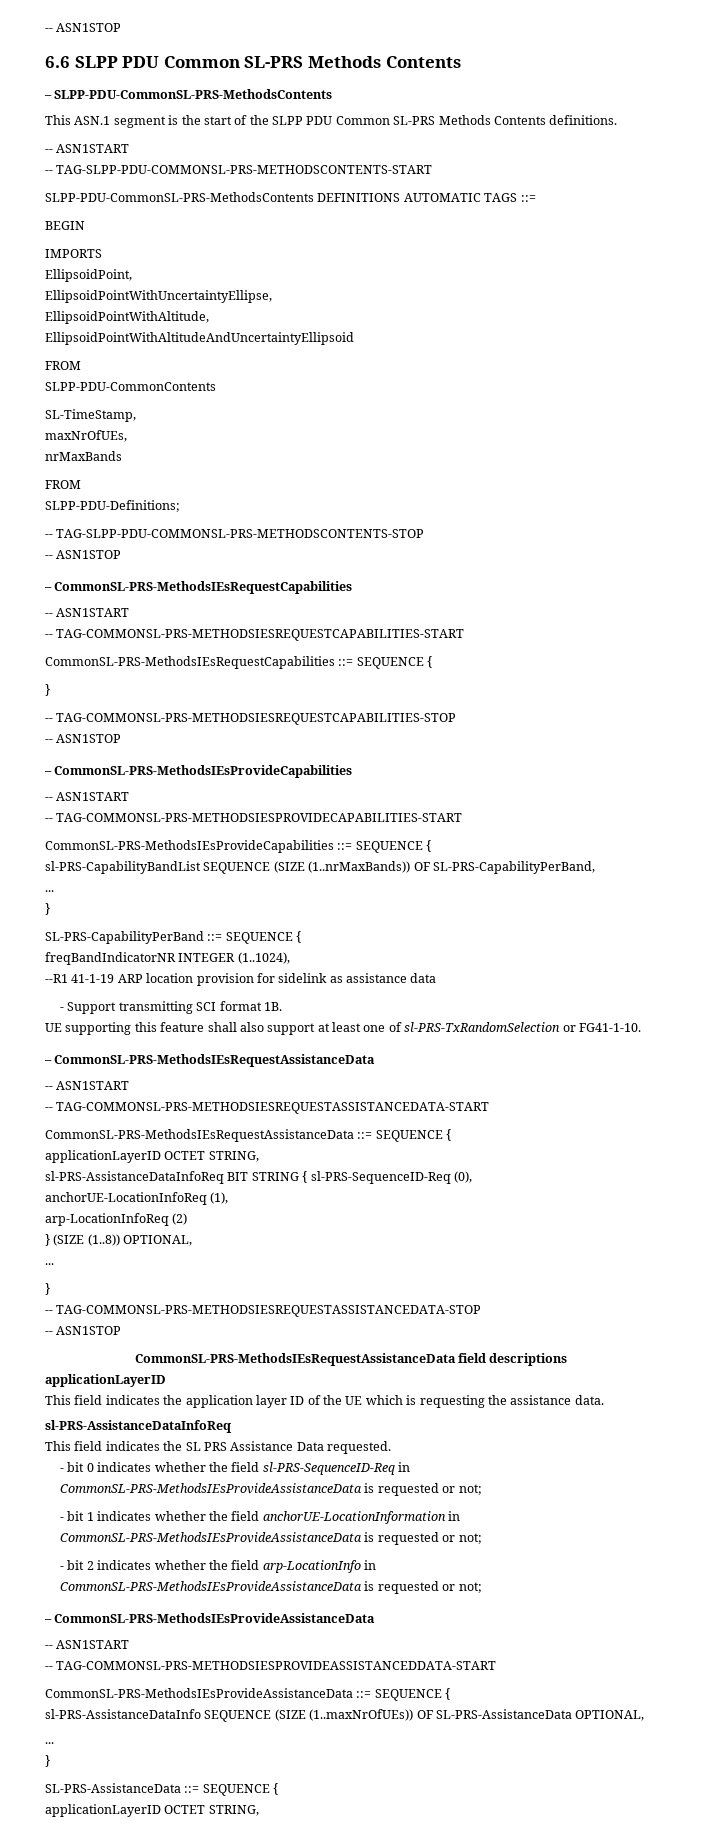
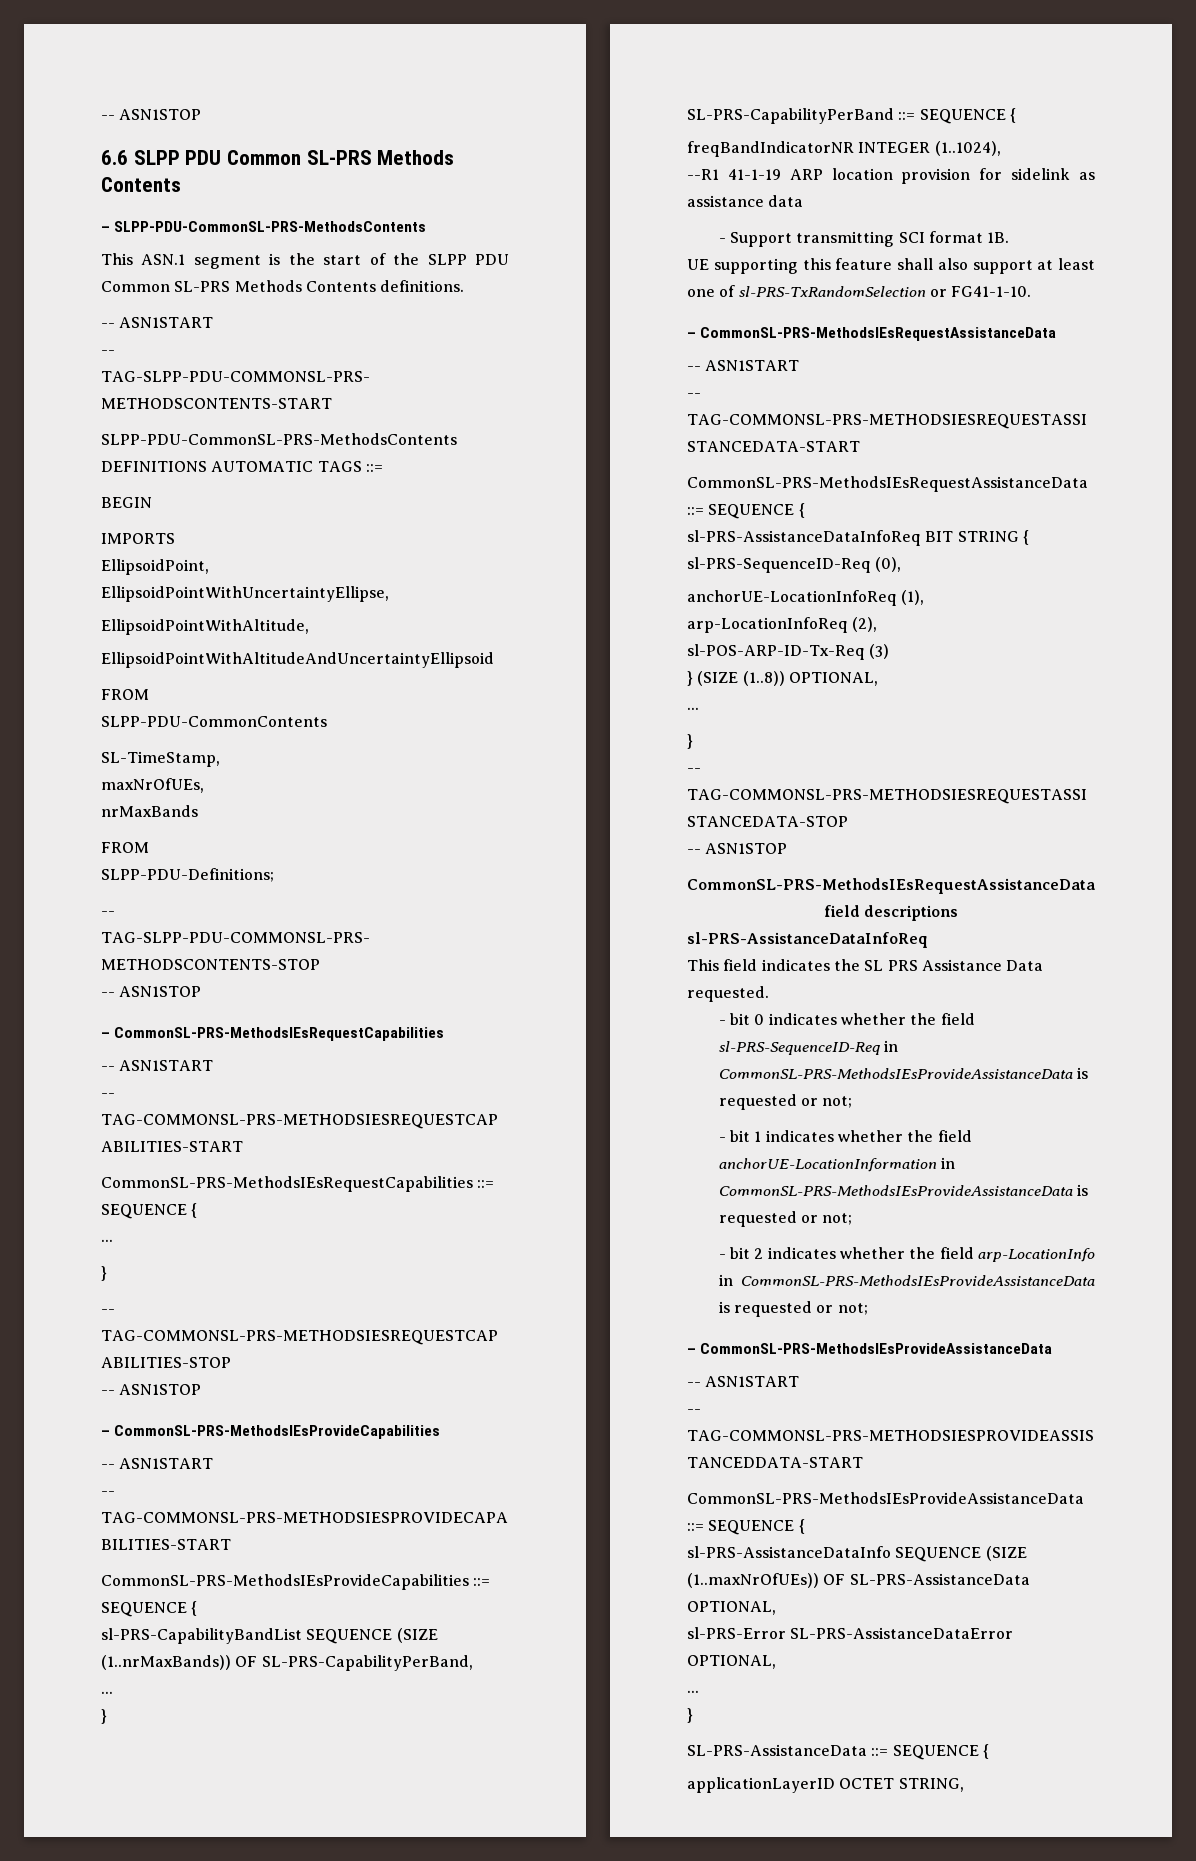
  CommonSL-PRS-MethodsIEsRequestCapabilities ::= SEQUENCE {
+ ...
  CommonSL-PRS-MethodsIEsRequestAssistanceData ::= SEQUENCE {
- applicationLayerID OCTET STRING,
- arp-LocationInfoReq (2)
+ arp-LocationInfoReq (2),
+ sl-POS-ARP-ID-Tx-Req (3)
  CommonSL-PRS-MethodsIEsRequestAssistanceData field descriptions
- applicationLayerID
- This field indicates the application layer ID of the UE which is requesting the assistance data.
+ sl-PRS-Error SL-PRS-AssistanceDataError OPTIONAL,

